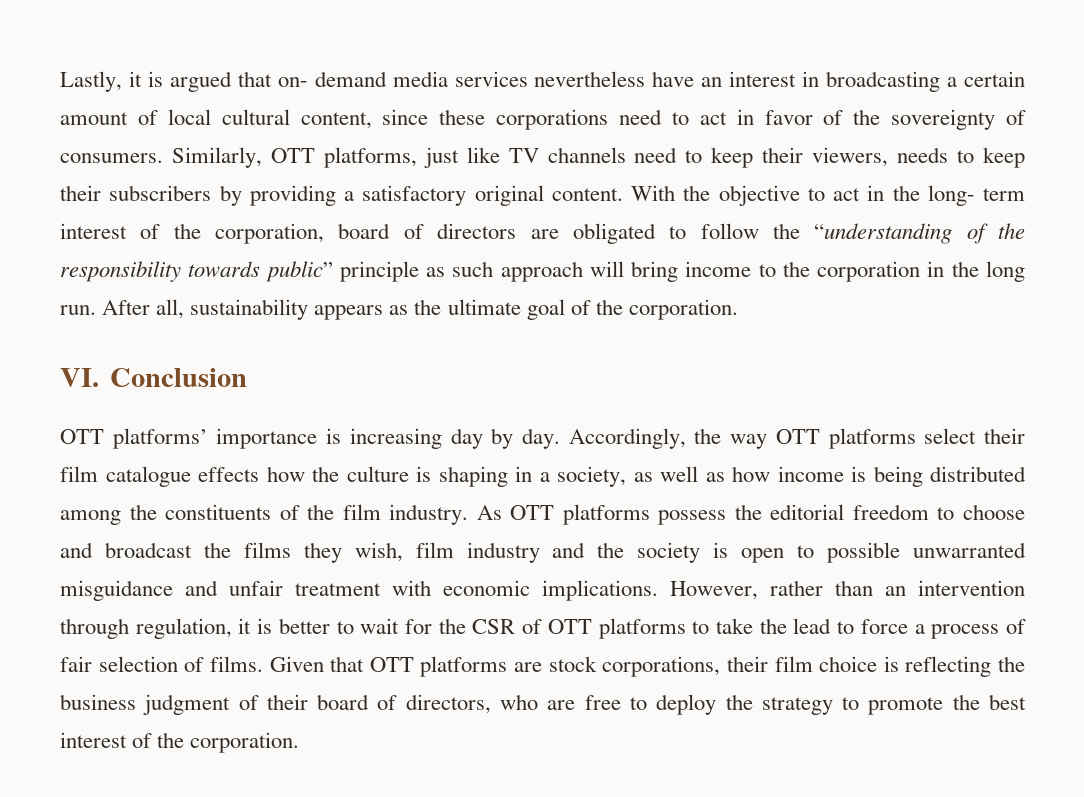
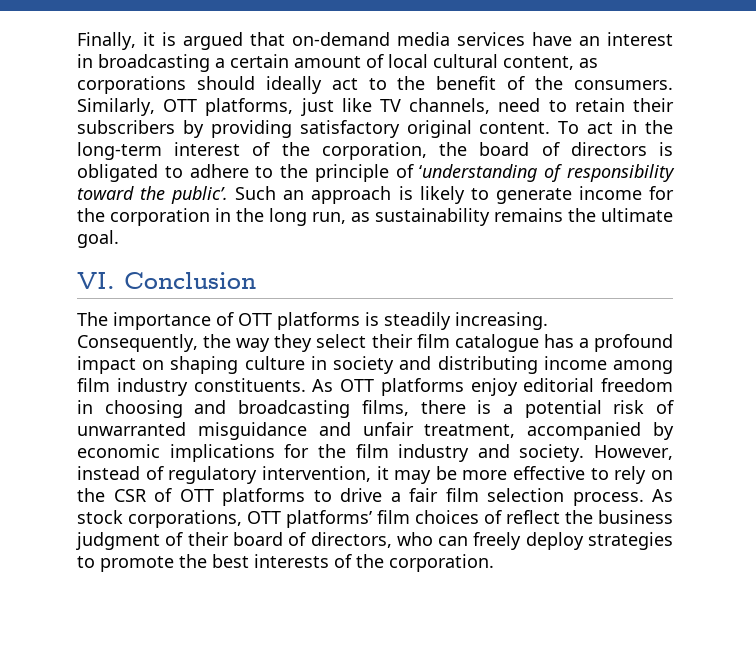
- Lastly, it is argued that on- demand media services nevertheless have an interest in broadcasting a certain amount of local cultural content, since these corporations need to act in favor of the sovereignty of consumers.
+ Finally, it is argued that on-demand media services have an interest in broadcasting a certain amount of local cultural content, as corporations should ideally act to the benefit of the consumers.
- Similarly, OTT platforms, just like TV channels need to keep their viewers, needs to keep their subscribers by providing a satisfactory original content.
+ Similarly, OTT platforms, just like TV channels, need to retain their subscribers by providing satisfactory original content.
- With the objective to act in the long- term interest of the corporation, board of directors are obligated to follow the “understanding of the responsibility towards public” principle as such approach will bring income to the corporation in the long run. After all, sustainability appears as the ultimate goal of the corporation.
+ To act in the long-term interest of the corporation, the board of directors is obligated to adhere to the principle of ‘understanding of responsibility toward the public’. Such an approach is likely to generate income for the corporation in the long run, as sustainability remains the ultimate goal.
  VI. Conclusion
- OTT platforms’ importance is increasing day by day. Accordingly, the way OTT platforms select their film catalogue effects how the culture is shaping in a society, as well as how income is being distributed among the constituents of the film industry. As OTT platforms possess the editorial freedom to choose and broadcast the films they wish, film industry and the society is open to possible unwarranted misguidance and unfair treatment with economic implications. However, rather than an intervention through regulation, it is better to wait for the CSR of OTT platforms to take the lead to force a process of fair selection of films. Given that OTT platforms are stock corporations, their film choice is reflecting the business judgment of their board of directors, who are free to deploy the strategy to promote the best interest of the corporation.
+ The importance of OTT platforms is steadily increasing. Consequently, the way they select their film catalogue has a profound impact on shaping culture in society and distributing income among film industry constituents. As OTT platforms enjoy editorial freedom in choosing and broadcasting films, there is a potential risk of unwarranted misguidance and unfair treatment, accompanied by economic implications for the film industry and society. However, instead of regulatory intervention, it may be more effective to rely on the CSR of OTT platforms to drive a fair film selection process. As stock corporations, OTT platforms’ film choices of reflect the business judgment of their board of directors, who can freely deploy strategies to promote the best interests of the corporation.

